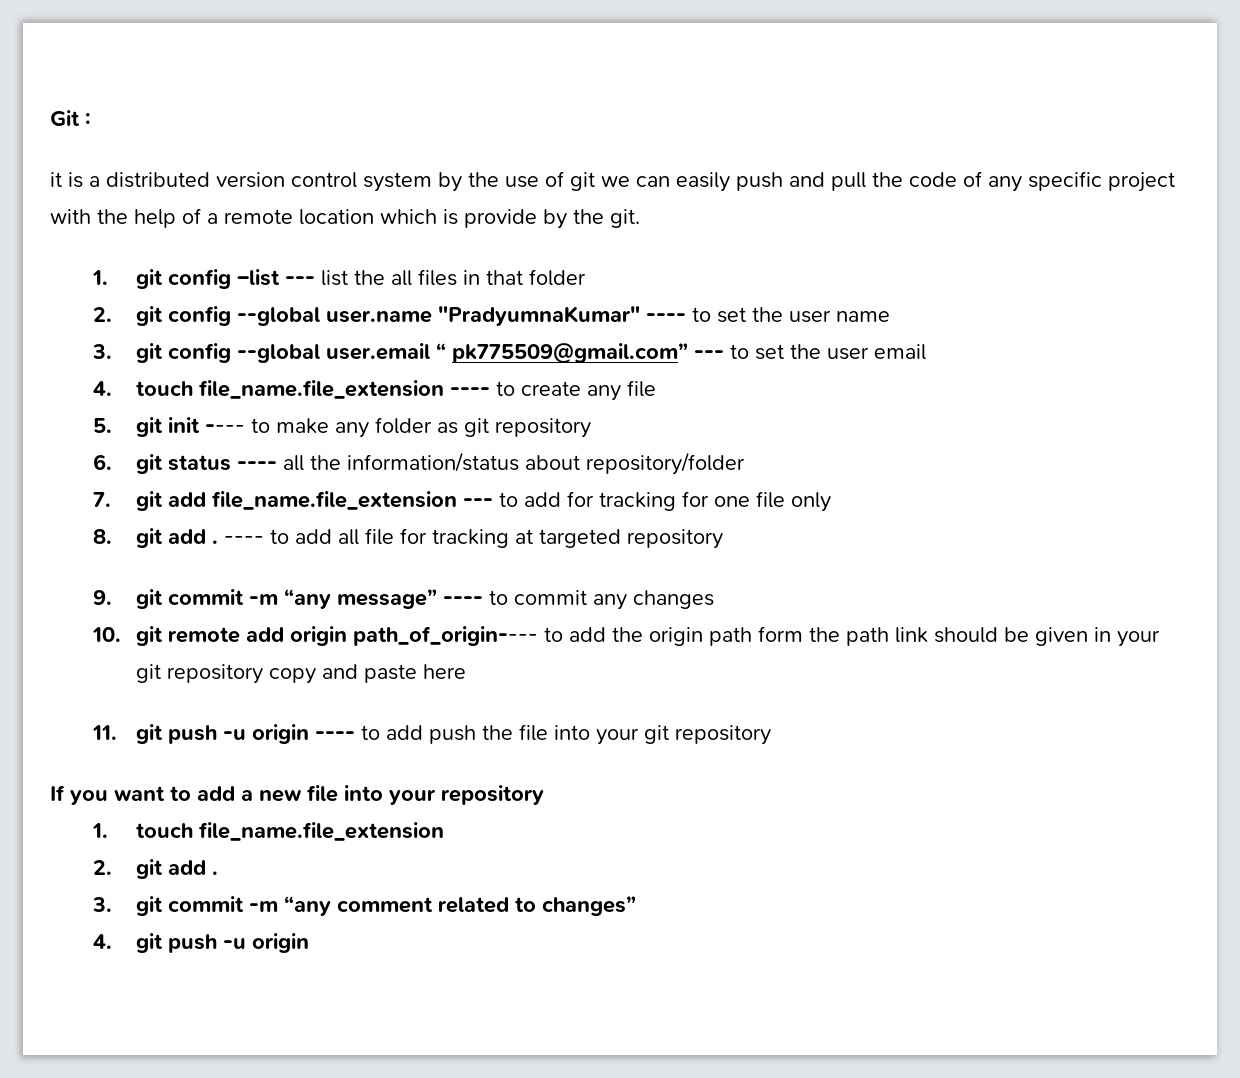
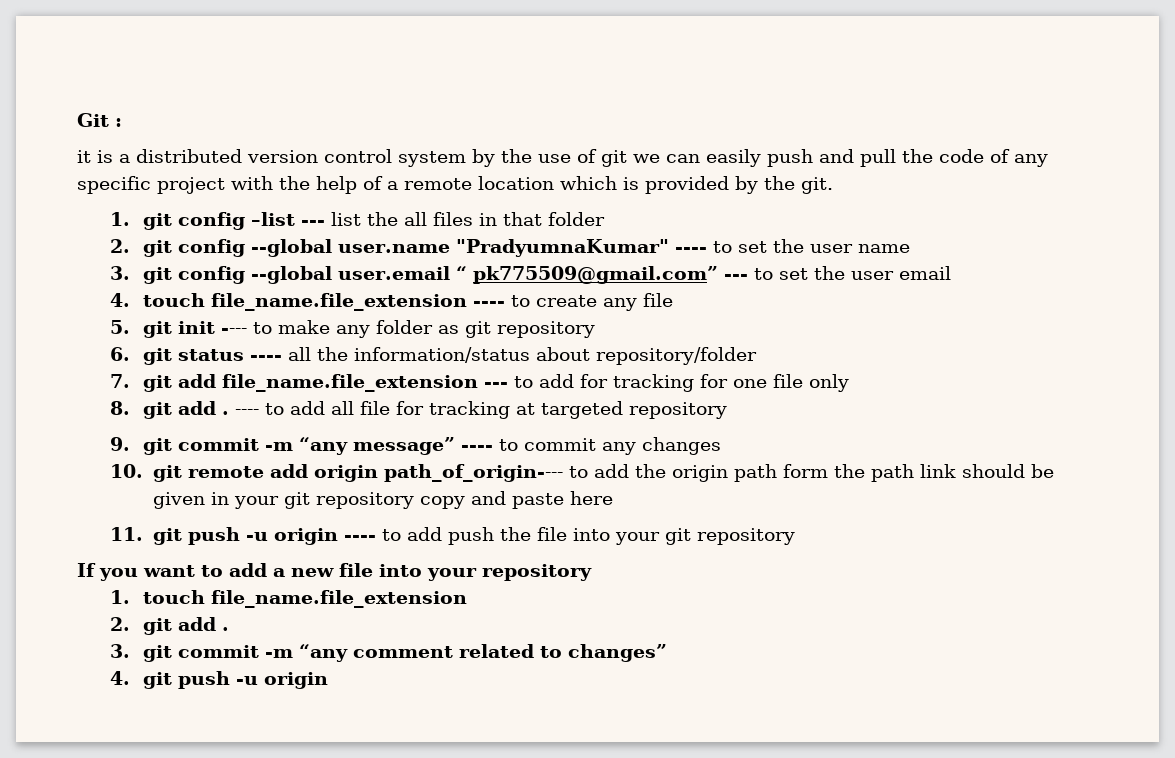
- it is a distributed version control system by the use of git we can easily push and pull the code of any specific project with the help of a remote location which is provide by the git.
+ it is a distributed version control system by the use of git we can easily push and pull the code of any specific project with the help of a remote location which is provided by the git.

